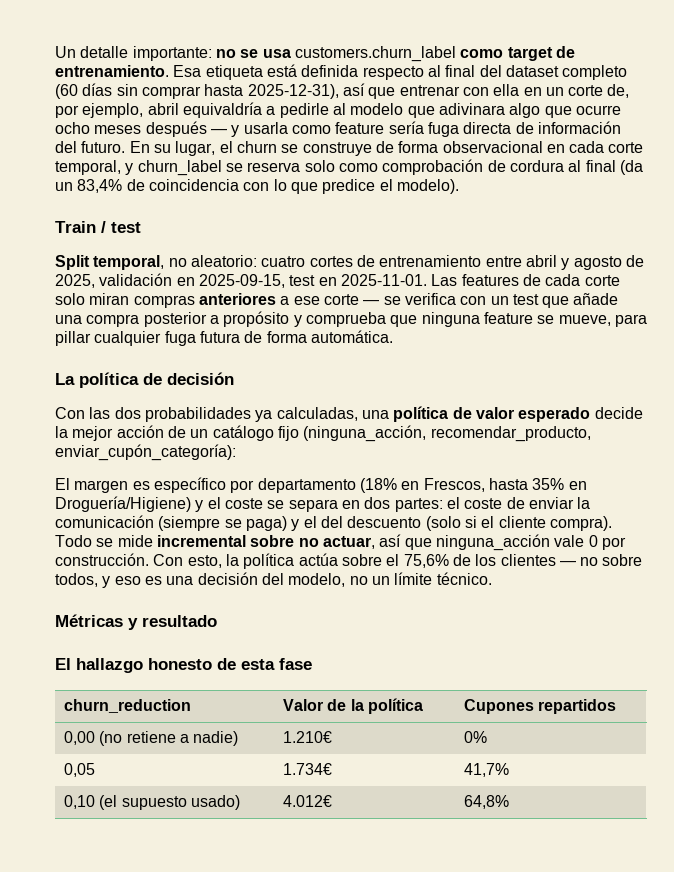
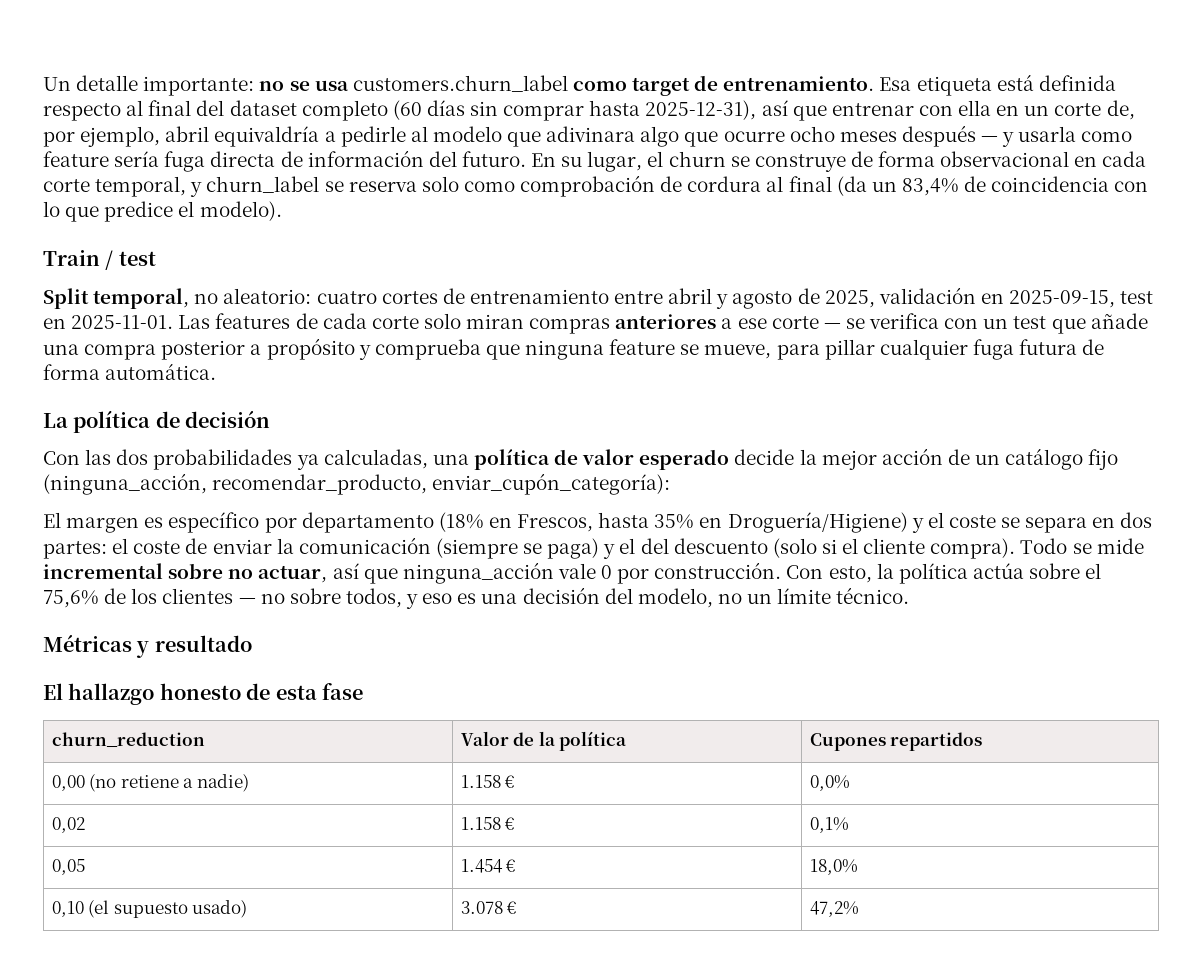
- 0,00 (no retiene a nadie) | 1.210€ | 0%
- 0,05 | 1.734€ | 41,7%
+ 0,00 (no retiene a nadie) | 1.158 € | 0,0%
+ 0,02 | 1.158 € | 0,1%
+ 0,05 | 1.454 € | 18,0%
- 0,10 (el supuesto usado) | 4.012€ | 64,8%
+ 0,10 (el supuesto usado) | 3.078 € | 47,2%

